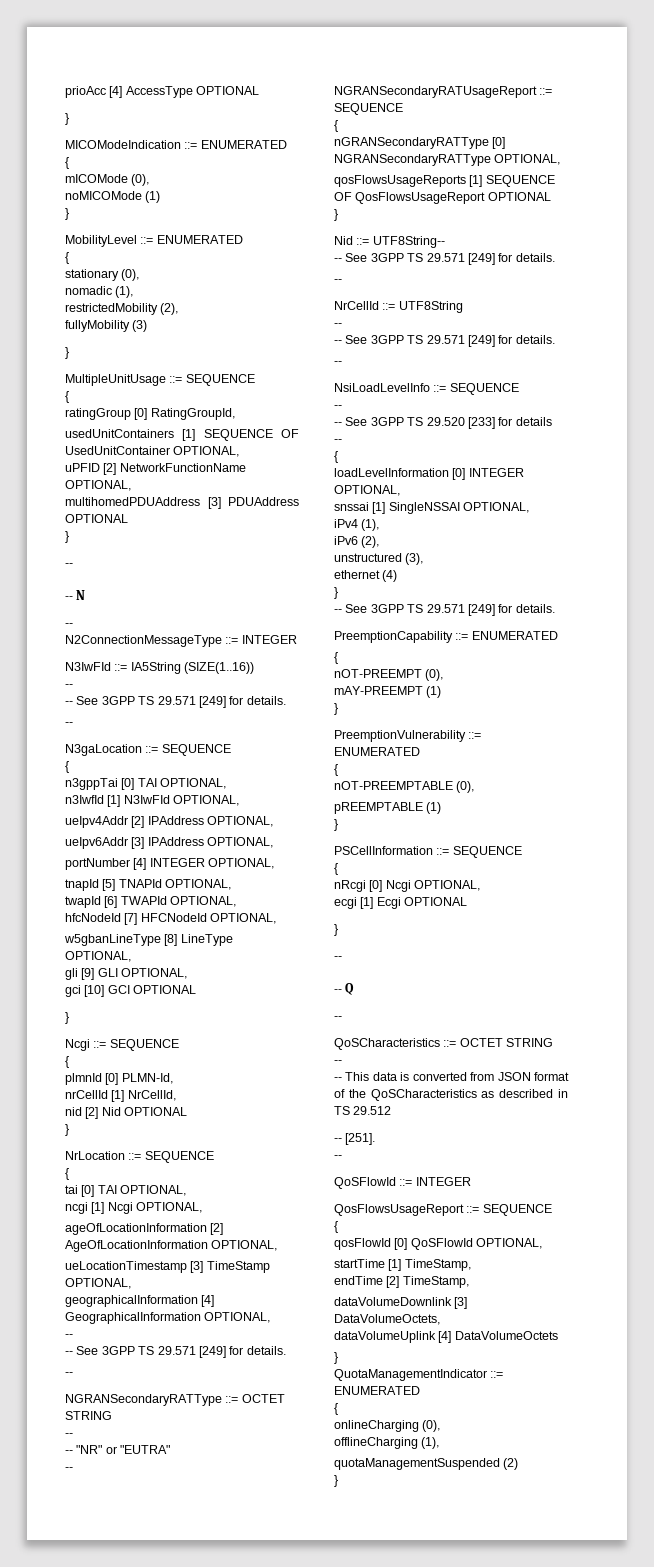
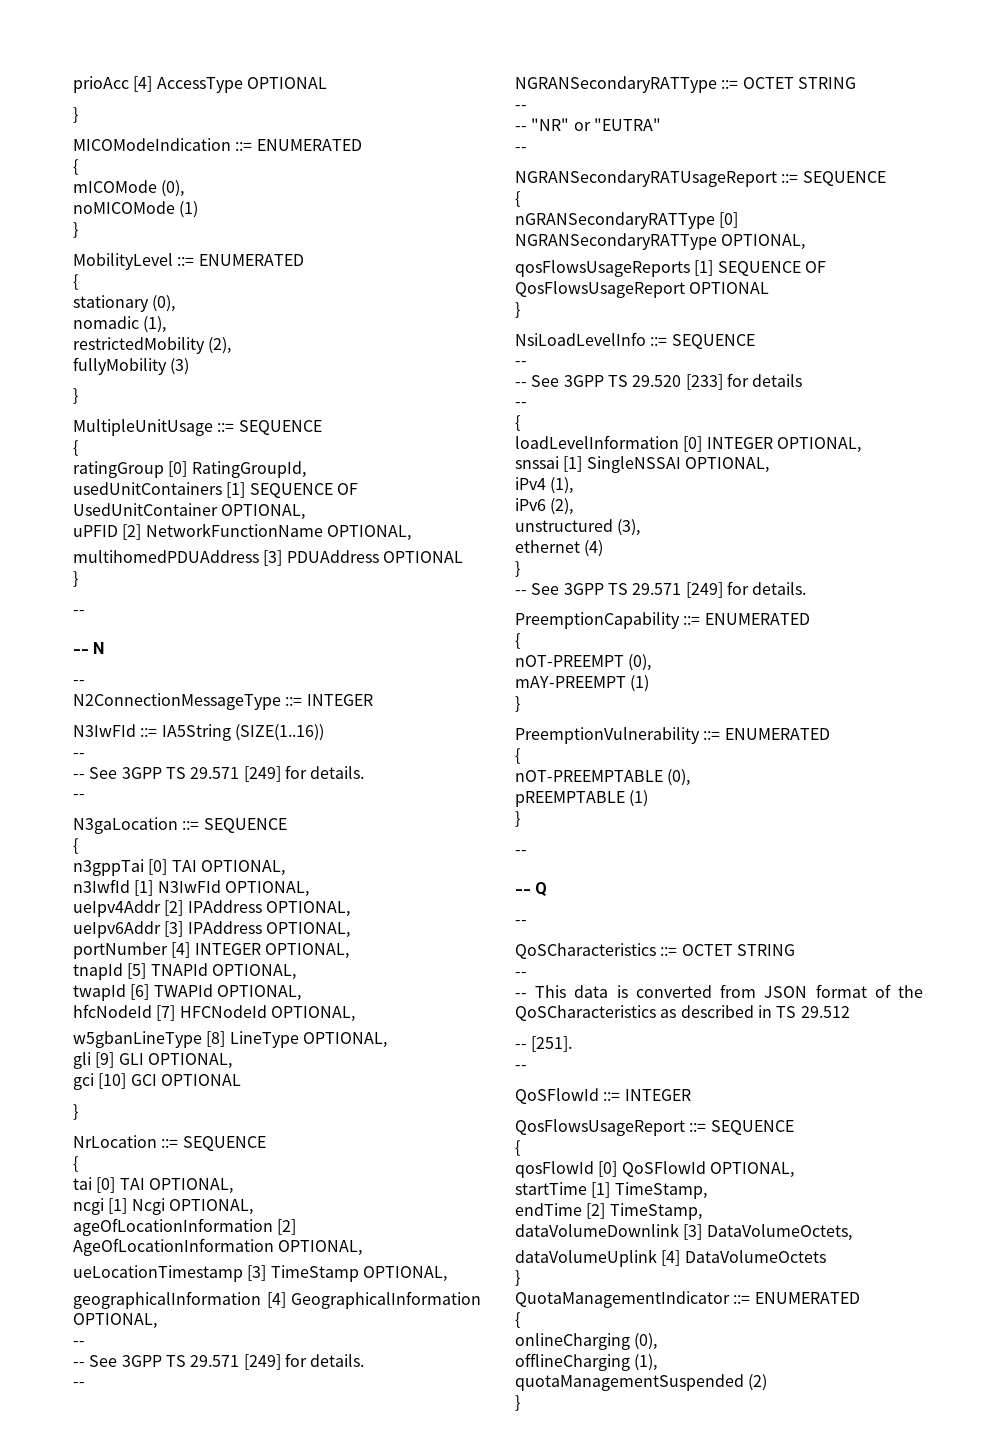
- Ncgi ::= SEQUENCE
- {
- plmnId [0] PLMN-Id,
- nrCellId [1] NrCellId,
- nid [2] Nid OPTIONAL
- }
- Nid ::= UTF8String--
- -- See 3GPP TS 29.571 [249] for details.
- --
- NrCellId ::= UTF8String
- --
- -- See 3GPP TS 29.571 [249] for details.
- --
- PSCellInformation ::= SEQUENCE
- {
- nRcgi [0] Ncgi OPTIONAL,
- ecgi [1] Ecgi OPTIONAL
- }

